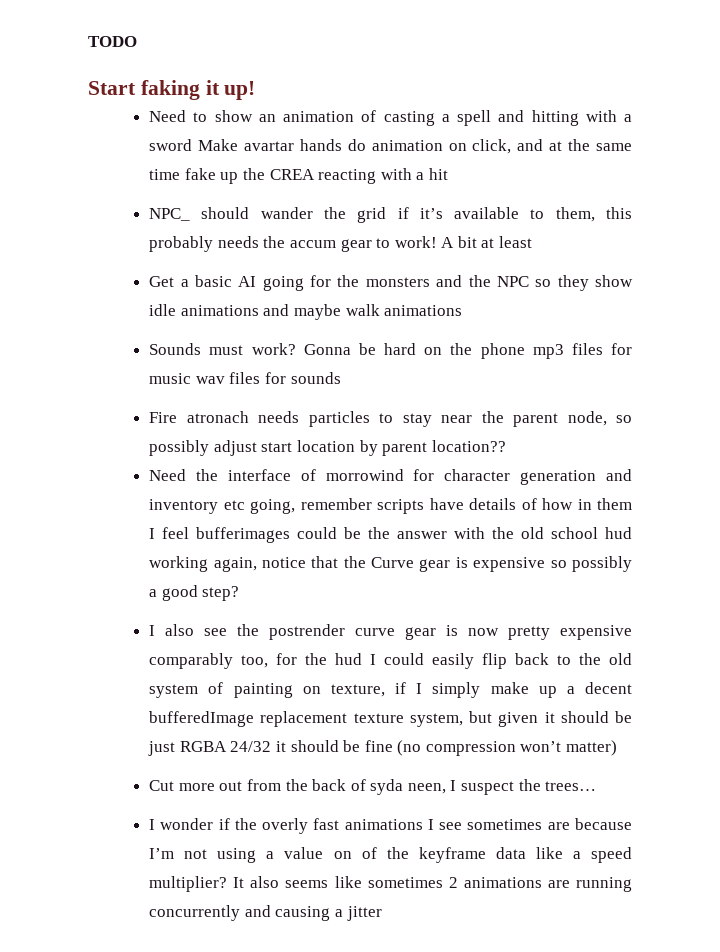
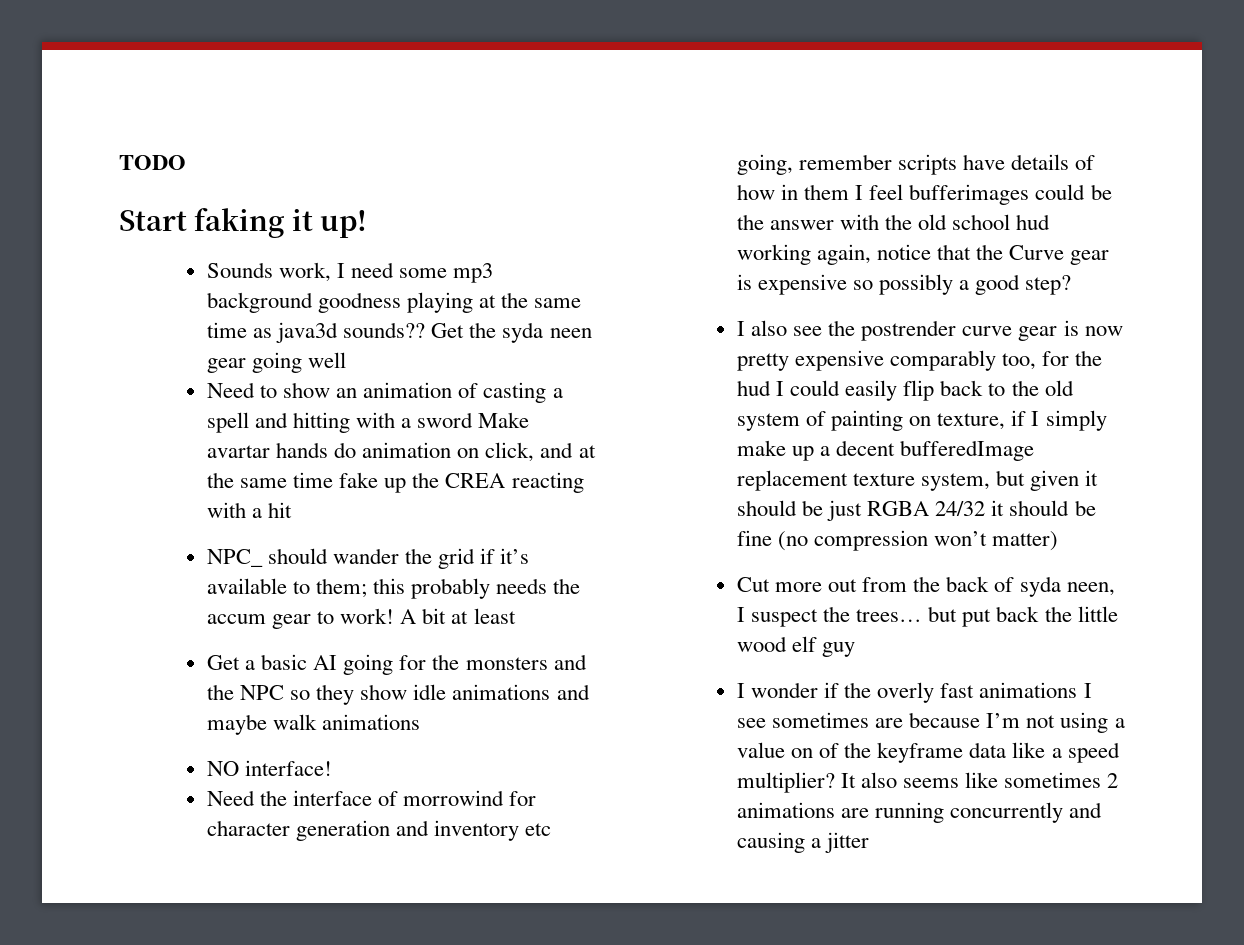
+ Sounds work, I need some mp3 background goodness playing at the same time as java3d sounds?? Get the syda neen gear going well
- NPC_ should wander the grid if it’s available to them, this probably needs the accum gear to work!
+ NPC_ should wander the grid if it’s available to them; this probably needs the accum gear to work!
- Sounds must work? Gonna be hard on the phone mp3 files for music wav files for sounds
- Fire atronach needs particles to stay near the parent node, so possibly adjust start location by parent location??
+ NO interface!
- Cut more out from the back of syda neen, I suspect the trees…
+ Cut more out from the back of syda neen, I suspect the trees… but put back the little wood elf guy

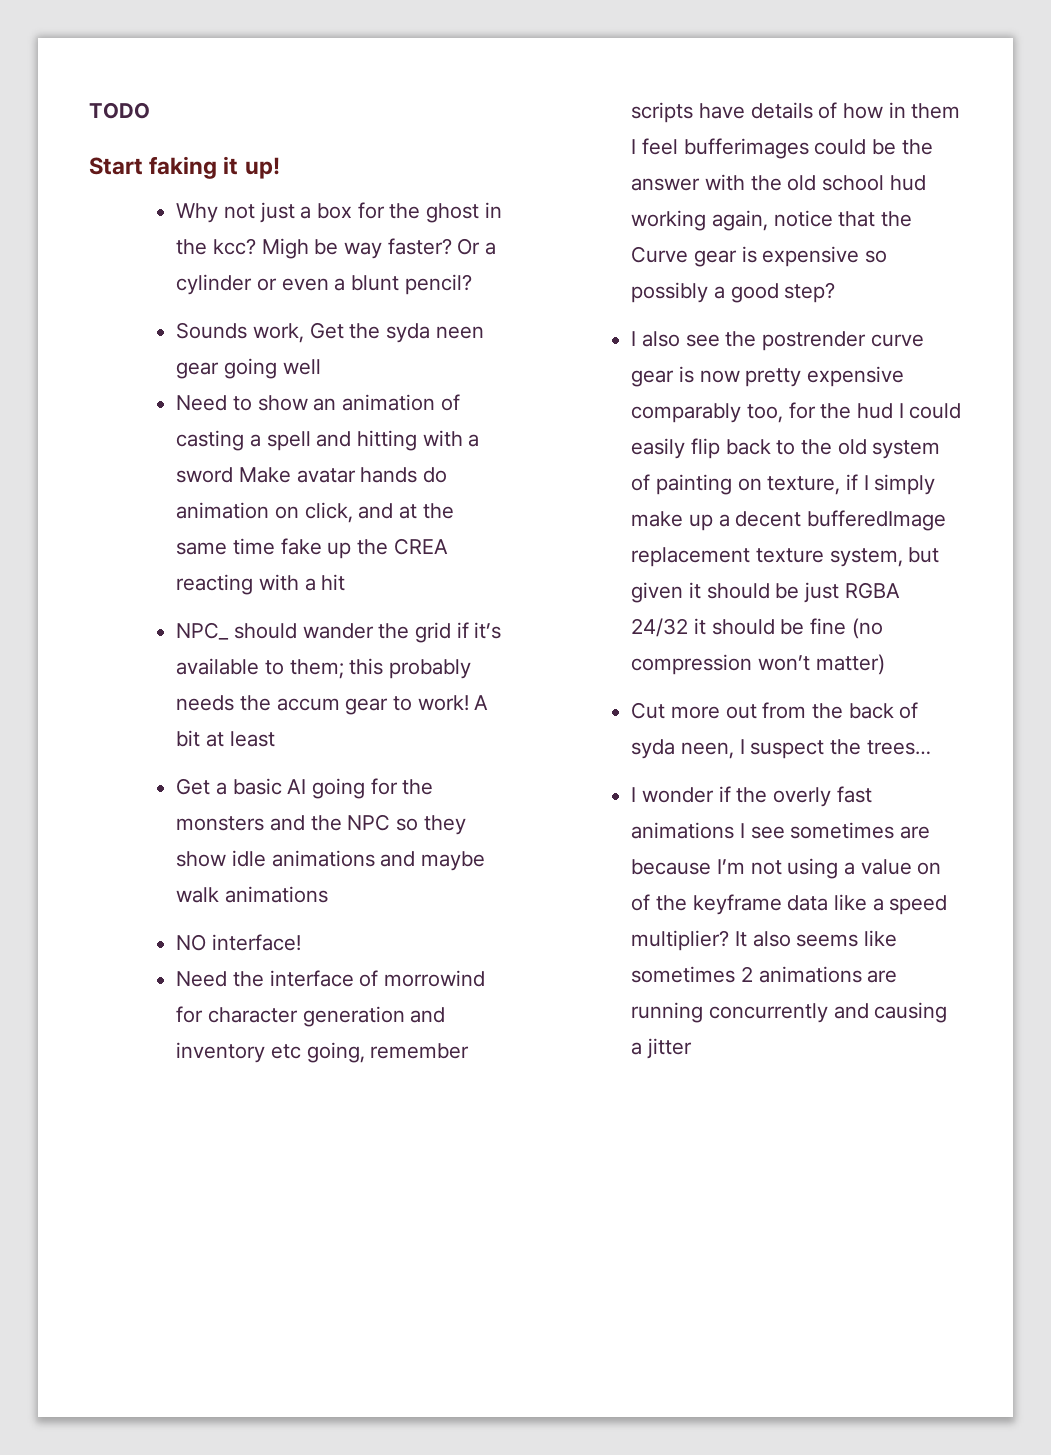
- Sounds work, I need some mp3 background goodness playing at the same time as java3d sounds?? Get the syda neen gear going well
+ Why not just a box for the ghost in the kcc? Migh be way faster? Or a cylinder or even a blunt pencil?
+ Sounds work, Get the syda neen gear going well
- Need to show an animation of casting a spell and hitting with a sword Make avartar hands do animation on click, and at the same time fake up the CREA reacting with a hit
+ Need to show an animation of casting a spell and hitting with a sword Make avatar hands do animation on click, and at the same time fake up the CREA reacting with a hit
- Cut more out from the back of syda neen, I suspect the trees… but put back the little wood elf guy
+ Cut more out from the back of syda neen, I suspect the trees…

